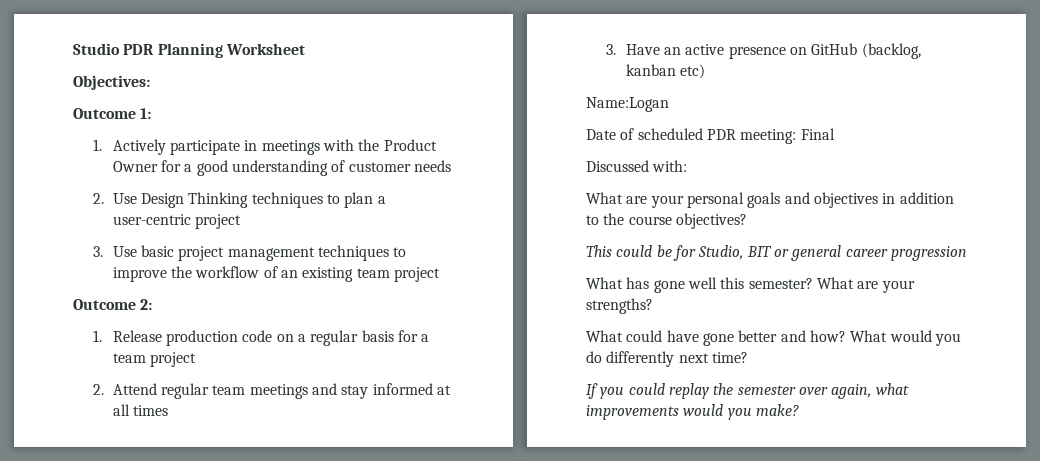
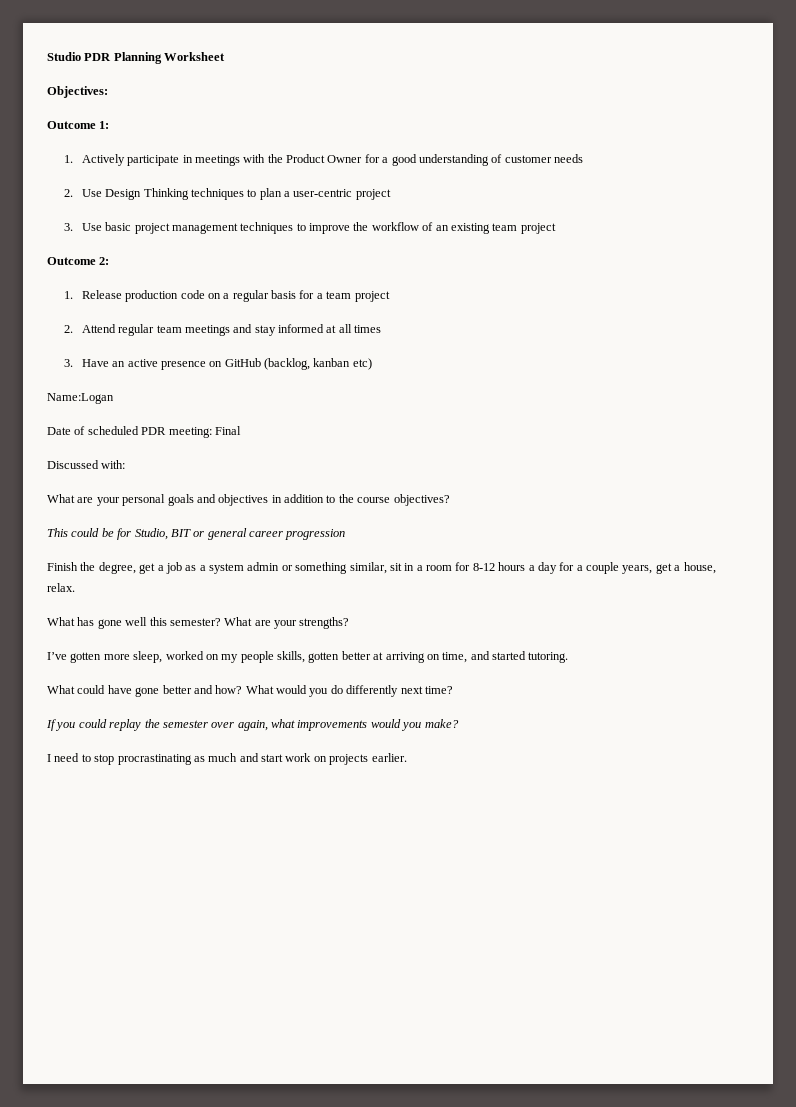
+ Finish the degree, get a job as a system admin or something similar, sit in a room for 8-12 hours a day for a couple years, get a house, relax.
+ I’ve gotten more sleep, worked on my people skills, gotten better at arriving on time, and started tutoring.
+ I need to stop procrastinating as much and start work on projects earlier.

